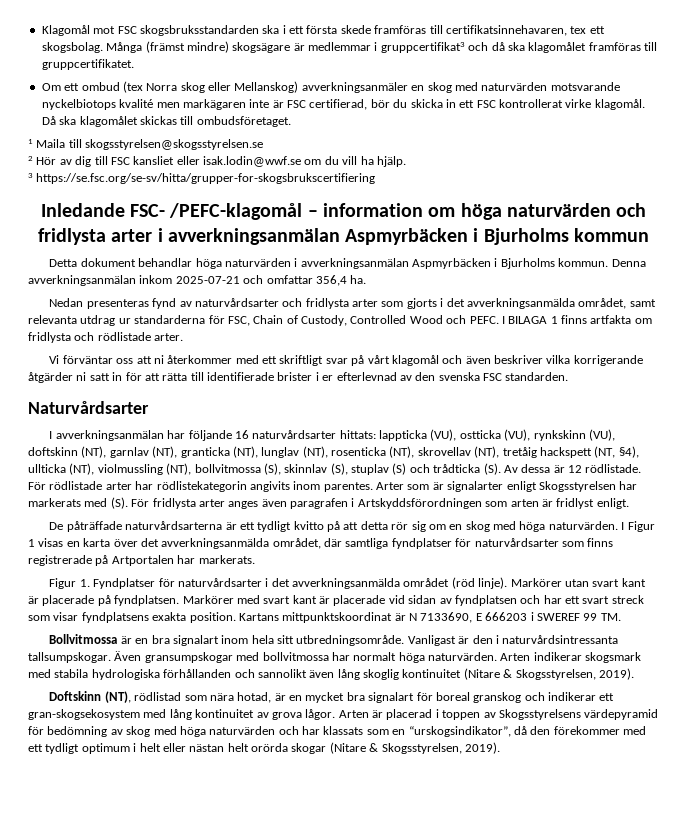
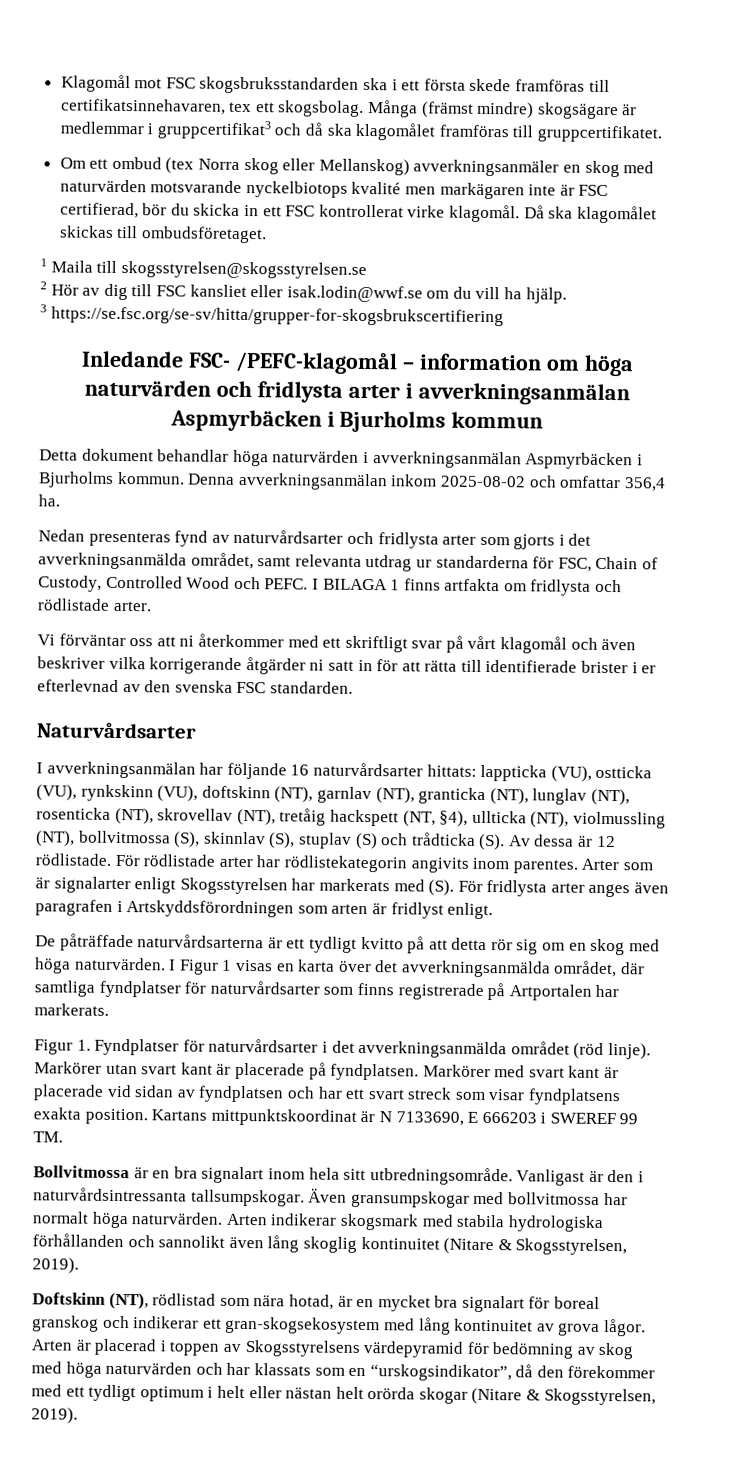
- Denna avverkningsanmälan inkom 2025-07-21 och omfattar 356,4 ha.
+ Denna avverkningsanmälan inkom 2025-08-02 och omfattar 356,4 ha.

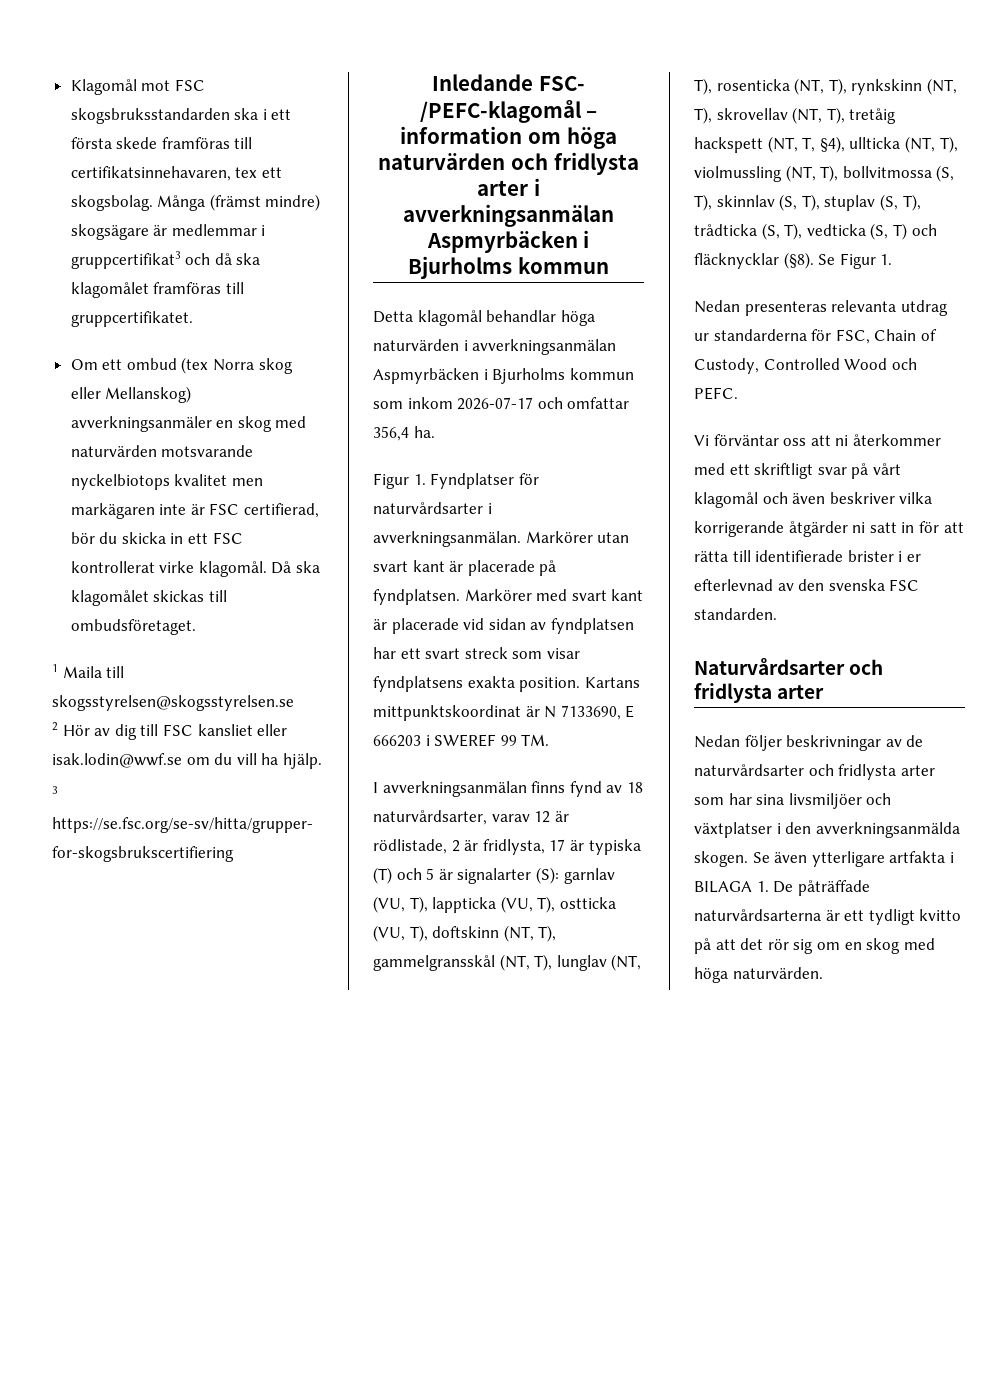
- Om ett ombud (tex Norra skog eller Mellanskog) avverkningsanmäler en skog med naturvärden motsvarande nyckelbiotops kvalité men markägaren inte är FSC certifierad, bör du skicka in ett FSC kontrollerat virke klagomål.
+ Om ett ombud (tex Norra skog eller Mellanskog) avverkningsanmäler en skog med naturvärden motsvarande nyckelbiotops kvalitet men markägaren inte är FSC certifierad, bör du skicka in ett FSC kontrollerat virke klagomål.
- Detta dokument behandlar höga naturvärden i avverkningsanmälan Aspmyrbäcken i Bjurholms kommun. Denna avverkningsanmälan inkom 2025-08-02 och omfattar 356,4 ha.
+ Detta klagomål behandlar höga naturvärden i avverkningsanmälan Aspmyrbäcken i Bjurholms kommun som inkom 2026-07-17 och omfattar 356,4 ha.
- Nedan presenteras fynd av naturvårdsarter och fridlysta arter som gjorts i det avverkningsanmälda området, samt relevanta utdrag ur standarderna för FSC, Chain of Custody, Controlled Wood och PEFC. I BILAGA 1 finns artfakta om fridlysta och rödlistade arter.
+ Figur 1. Fyndplatser för naturvårdsarter i avverkningsanmälan. Markörer utan svart kant är placerade på fyndplatsen. Markörer med svart kant är placerade vid sidan av fyndplatsen har ett svart streck som visar fyndplatsens exakta position. Kartans mittpunktskoordinat är N 7133690, E 666203 i SWEREF 99 TM.
+ I avverkningsanmälan finns fynd av 18 naturvårdsarter, varav 12 är rödlistade, 2 är fridlysta, 17 är typiska (T) och 5 är signalarter (S): garnlav (VU, T), lappticka (VU, T), ostticka (VU, T), doftskinn (NT, T), gammelgransskål (NT, T), lunglav (NT, T), rosenticka (NT, T), rynkskinn (NT, T), skrovellav (NT, T), tretåig hackspett (NT, T, §4), ullticka (NT, T), violmussling (NT, T), bollvitmossa (S, T), skinnlav (S, T), stuplav (S, T), trådticka (S, T), vedticka (S, T) och fläcknycklar (§8). Se Figur 1.
+ Nedan presenteras relevanta utdrag ur standarderna för FSC, Chain of Custody, Controlled Wood och PEFC.
- Naturvårdsarter
- I avverkningsanmälan har följande 16 naturvårdsarter hittats: lappticka (VU), ostticka (VU), rynkskinn (VU), doftskinn (NT), garnlav (NT), granticka (NT), lunglav (NT), rosenticka (NT), skrovellav (NT), tretåig hackspett (NT, §4), ullticka (NT), violmussling (NT), bollvitmossa (S), skinnlav (S), stuplav (S) och trådticka (S). Av dessa är 12 rödlistade. För rödlistade arter har rödlistekategorin angivits inom parentes. Arter som är signalarter enligt Skogsstyrelsen har markerats med (S). För fridlysta arter anges även paragrafen i Artskyddsförordningen som arten är fridlyst enligt.
- De påträffade naturvårdsarterna är ett tydligt kvitto på att detta rör sig om en skog med höga naturvärden. I Figur 1 visas en karta över det avverkningsanmälda området, där samtliga fyndplatser för naturvårdsarter som finns registrerade på Artportalen har markerats.
- Figur 1. Fyndplatser för naturvårdsarter i det avverkningsanmälda området (röd linje). Markörer utan svart kant är placerade på fyndplatsen. Markörer med svart kant är placerade vid sidan av fyndplatsen och har ett svart streck som visar fyndplatsens exakta position. Kartans mittpunktskoordinat är N 7133690, E 666203 i SWEREF 99 TM.
- Bollvitmossa är en bra signalart inom hela sitt utbredningsområde. Vanligast är den i naturvårdsintressanta tallsumpskogar. Även gransumpskogar med bollvitmossa har normalt höga naturvärden. Arten indikerar skogsmark med stabila hydrologiska förhållanden och sannolikt även lång skoglig kontinuitet (Nitare & Skogsstyrelsen, 2019).
- Doftskinn (NT), rödlistad som nära hotad, är en mycket bra signalart för boreal granskog och indikerar ett gran-skogsekosystem med lång kontinuitet av grova lågor. Arten är placerad i toppen av Skogsstyrelsens värdepyramid för bedömning av skog med höga naturvärden och har klassats som en “urskogsindikator”, då den förekommer med ett tydligt optimum i helt eller nästan helt orörda skogar (Nitare & Skogsstyrelsen, 2019).
+ Naturvårdsarter och fridlysta arter
+ Nedan följer beskrivningar av de naturvårdsarter och fridlysta arter som har sina livsmiljöer och växtplatser i den avverkningsanmälda skogen. Se även ytterligare artfakta i BILAGA 1. De påträffade naturvårdsarterna är ett tydligt kvitto på att det rör sig om en skog med höga naturvärden.

